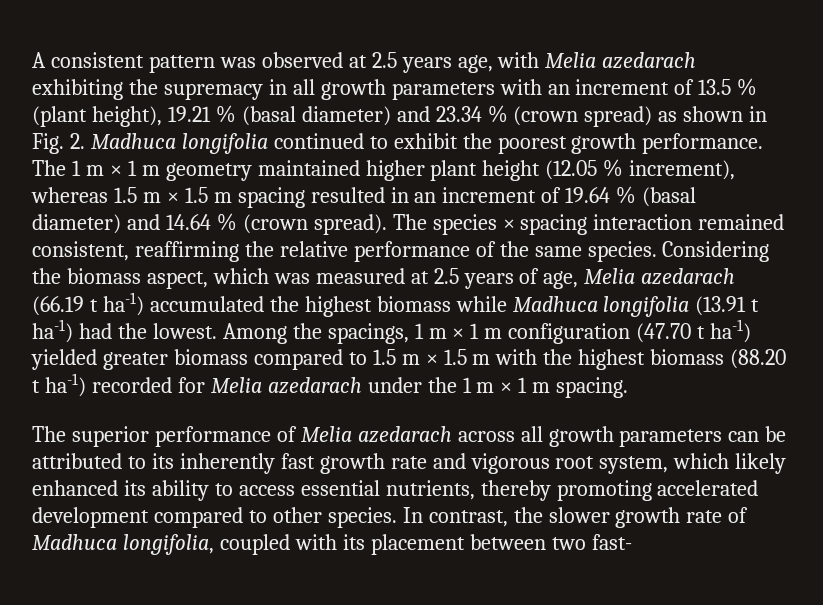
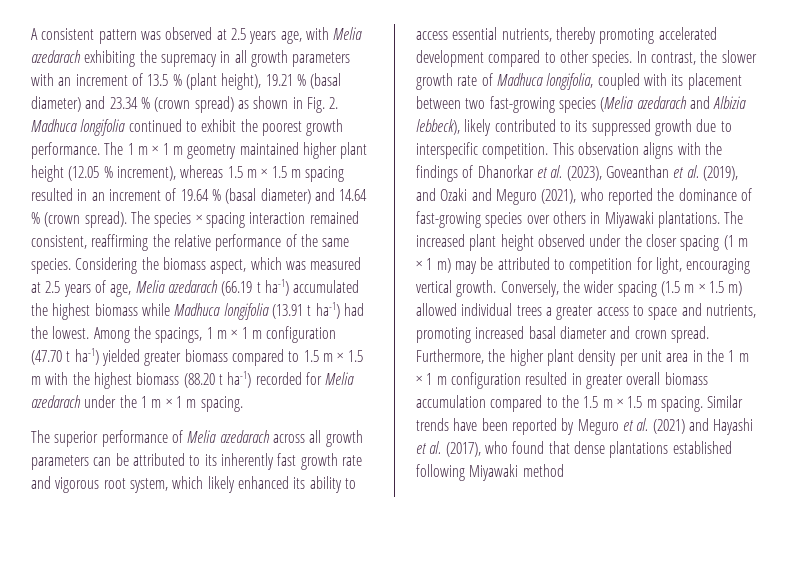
- In contrast, the slower growth rate of Madhuca longifolia, coupled with its placement between two fast-
+ In contrast, the slower growth rate of Madhuca longifolia, coupled with its placement between two fast-growing species (Melia azedarach and Albizia lebbeck), likely contributed to its suppressed growth due to interspecific competition. This observation aligns with the findings of Dhanorkar et al. (2023), Goveanthan et al. (2019), and Ozaki and Meguro (2021), who reported the dominance of fast-growing species over others in Miyawaki plantations. The increased plant height observed under the closer spacing (1 m × 1 m) may be attributed to competition for light, encouraging vertical growth. Conversely, the wider spacing (1.5 m × 1.5 m) allowed individual trees a greater access to space and nutrients, promoting increased basal diameter and crown spread. Furthermore, the higher plant density per unit area in the 1 m × 1 m configuration resulted in greater overall biomass accumulation compared to the 1.5 m × 1.5 m spacing. Similar trends have been reported by Meguro et al. (2021) and Hayashi et al. (2017), who found that dense plantations established following Miyawaki method

